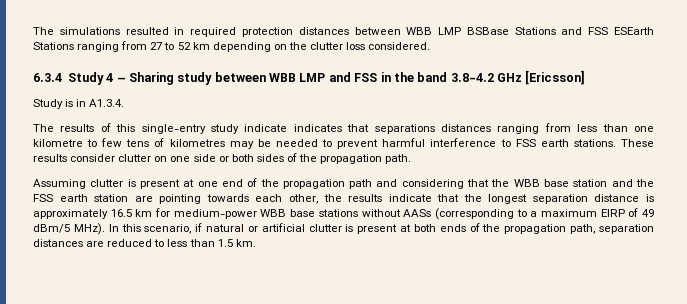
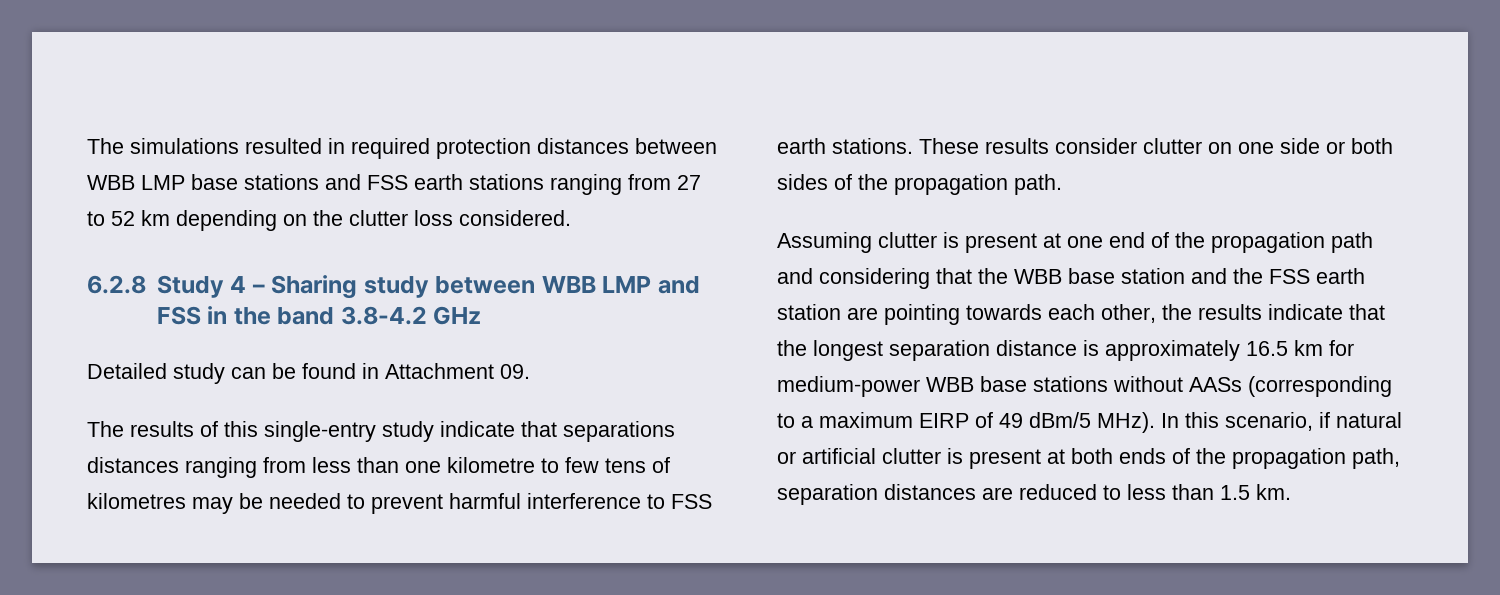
- The simulations resulted in required protection distances between WBB LMP BSBase Stations and FSS ESEarth Stations ranging from 27 to 52 km depending on the clutter loss considered.
+ The simulations resulted in required protection distances between WBB LMP base stations and FSS earth stations ranging from 27 to 52 km depending on the clutter loss considered.
- 6.3.4 Study 4 – Sharing study between WBB LMP and FSS in the band 3.8-4.2 GHz [Ericsson]
- Study is in A1.3.4.
+ 6.2.8 Study 4 – Sharing study between WBB LMP and FSS in the band 3.8-4.2 GHz
+ Detailed study can be found in Attachment 09.
- The results of this single-entry study indicate indicates that separations distances ranging from less than one kilometre to few tens of kilometres may be needed to prevent harmful interference to FSS earth stations.
+ The results of this single-entry study indicate that separations distances ranging from less than one kilometre to few tens of kilometres may be needed to prevent harmful interference to FSS earth stations.

